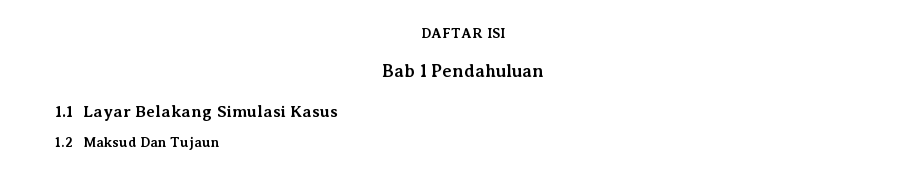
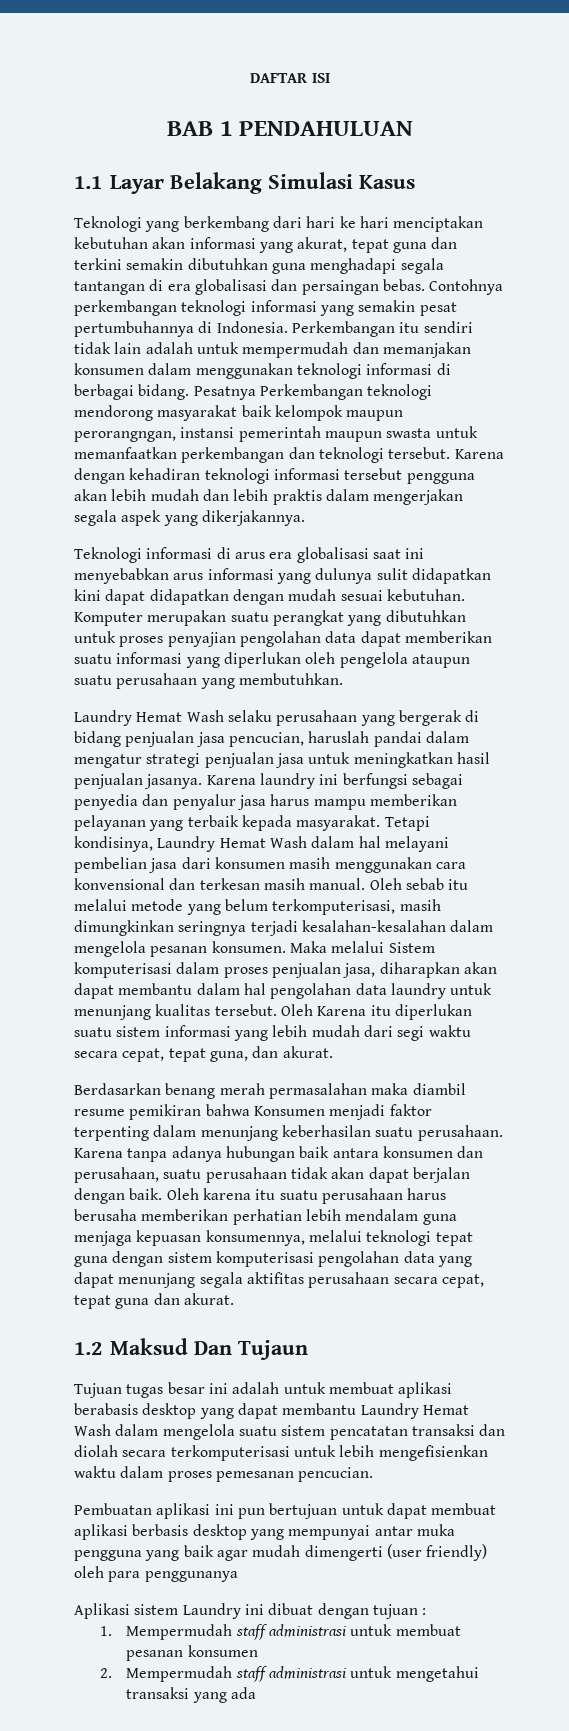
- Bab 1 Pendahuluan
+ BAB 1 PENDAHULUAN
+ Teknologi yang berkembang dari hari ke hari menciptakan kebutuhan akan informasi yang akurat, tepat guna dan terkini semakin dibutuhkan guna menghadapi segala tantangan di era globalisasi dan persaingan bebas. Contohnya perkembangan teknologi informasi yang semakin pesat pertumbuhannya di Indonesia. Perkembangan itu sendiri tidak lain adalah untuk mempermudah dan memanjakan konsumen dalam menggunakan teknologi informasi di berbagai bidang. Pesatnya Perkembangan teknologi mendorong masyarakat baik kelompok maupun perorangngan, instansi pemerintah maupun swasta untuk memanfaatkan perkembangan dan teknologi tersebut. Karena dengan kehadiran teknologi informasi tersebut pengguna akan lebih mudah dan lebih praktis dalam mengerjakan segala aspek yang dikerjakannya.
+ Teknologi informasi di arus era globalisasi saat ini menyebabkan arus informasi yang dulunya sulit didapatkan kini dapat didapatkan dengan mudah sesuai kebutuhan. Komputer merupakan suatu perangkat yang dibutuhkan untuk proses penyajian pengolahan data dapat memberikan suatu informasi yang diperlukan oleh pengelola ataupun suatu perusahaan yang membutuhkan.
+ Laundry Hemat Wash selaku perusahaan yang bergerak di bidang penjualan jasa pencucian, haruslah pandai dalam mengatur strategi penjualan jasa untuk meningkatkan hasil penjualan jasanya. Karena laundry ini berfungsi sebagai penyedia dan penyalur jasa harus mampu memberikan pelayanan yang terbaik kepada masyarakat. Tetapi kondisinya, Laundry Hemat Wash dalam hal melayani pembelian jasa dari konsumen masih menggunakan cara konvensional dan terkesan masih manual. Oleh sebab itu melalui metode yang belum terkomputerisasi, masih dimungkinkan seringnya terjadi kesalahan-kesalahan dalam mengelola pesanan konsumen. Maka melalui Sistem komputerisasi dalam proses penjualan jasa, diharapkan akan dapat membantu dalam hal pengolahan data laundry untuk menunjang kualitas tersebut. Oleh Karena itu diperlukan suatu sistem informasi yang lebih mudah dari segi waktu secara cepat, tepat guna, dan akurat.
+ Berdasarkan benang merah permasalahan maka diambil resume pemikiran bahwa Konsumen menjadi faktor terpenting dalam menunjang keberhasilan suatu perusahaan. Karena tanpa adanya hubungan baik antara konsumen dan perusahaan, suatu perusahaan tidak akan dapat berjalan dengan baik. Oleh karena itu suatu perusahaan harus berusaha memberikan perhatian lebih mendalam guna menjaga kepuasan konsumennya, melalui teknologi tepat guna dengan sistem komputerisasi pengolahan data yang dapat menunjang segala aktifitas perusahaan secara cepat, tepat guna dan akurat.
  1.2 Maksud Dan Tujaun
+ Tujuan tugas besar ini adalah untuk membuat aplikasi berabasis desktop yang dapat membantu Laundry Hemat Wash dalam mengelola suatu sistem pencatatan transaksi dan diolah secara terkomputerisasi untuk lebih mengefisienkan waktu dalam proses pemesanan pencucian.
+ Pembuatan aplikasi ini pun bertujuan untuk dapat membuat aplikasi berbasis desktop yang mempunyai antar muka pengguna yang baik agar mudah dimengerti (user friendly) oleh para penggunanya
+ Aplikasi sistem Laundry ini dibuat dengan tujuan :
+ 1. Mempermudah staff administrasi untuk membuat pesanan konsumen
+ 2. Mempermudah staff administrasi untuk mengetahui transaksi yang ada

